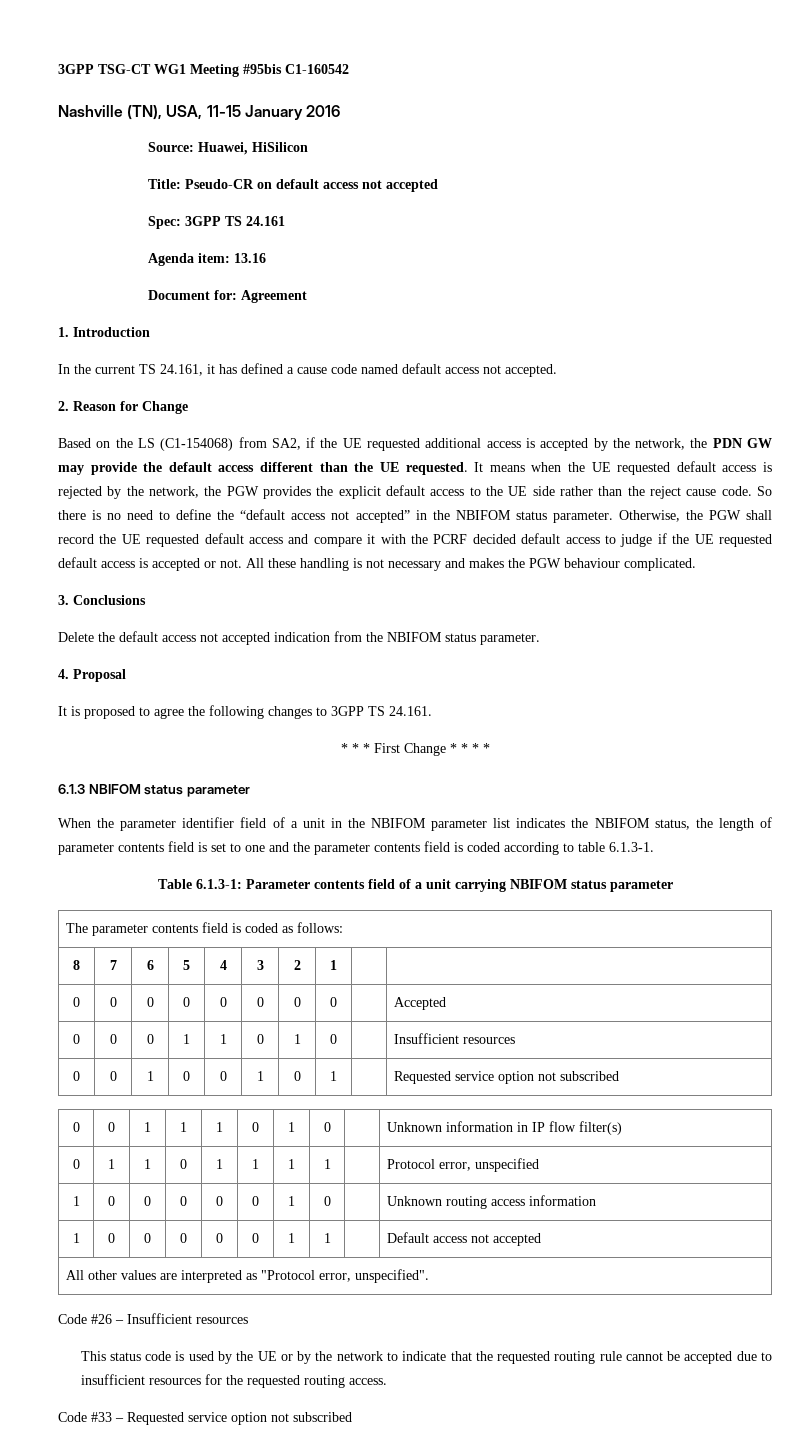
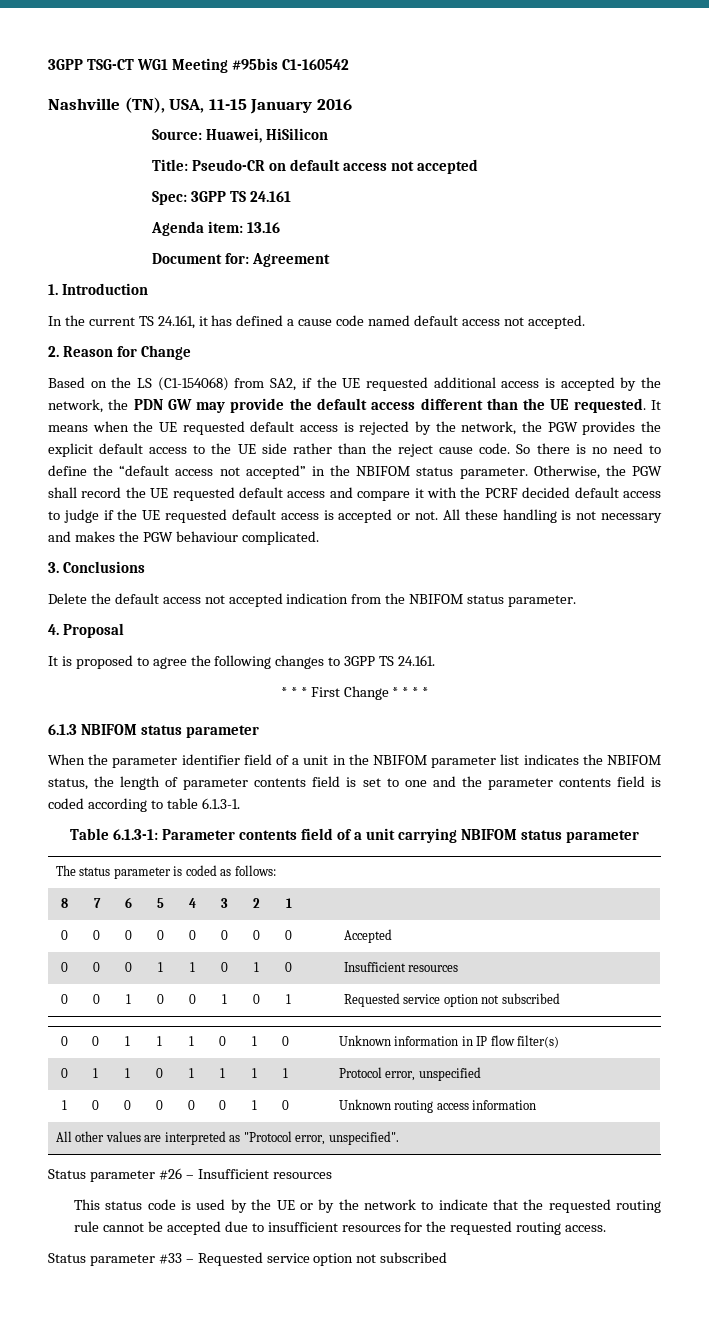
- The parameter contents field is coded as follows:
+ The status parameter is coded as follows:
- 1 | 0 | 0 | 0 | 0 | 0 | 1 | 1 | | Default access not accepted
- Code #26 – Insufficient resources
+ Status parameter #26 – Insufficient resources
- Code #33 – Requested service option not subscribed
+ Status parameter #33 – Requested service option not subscribed

